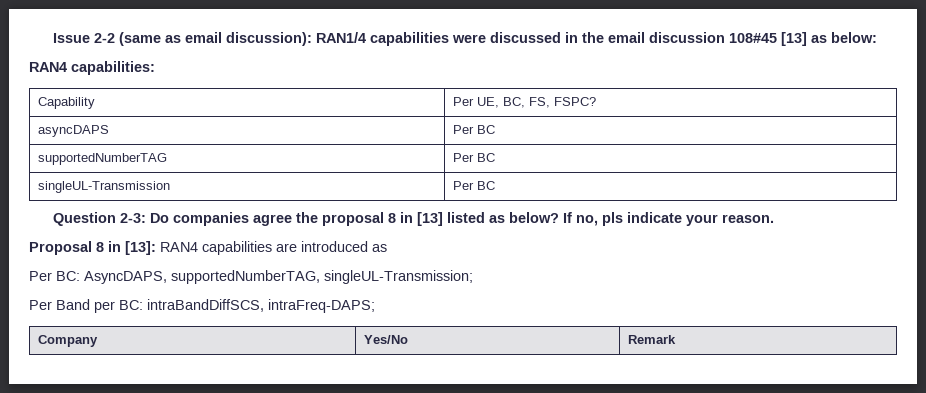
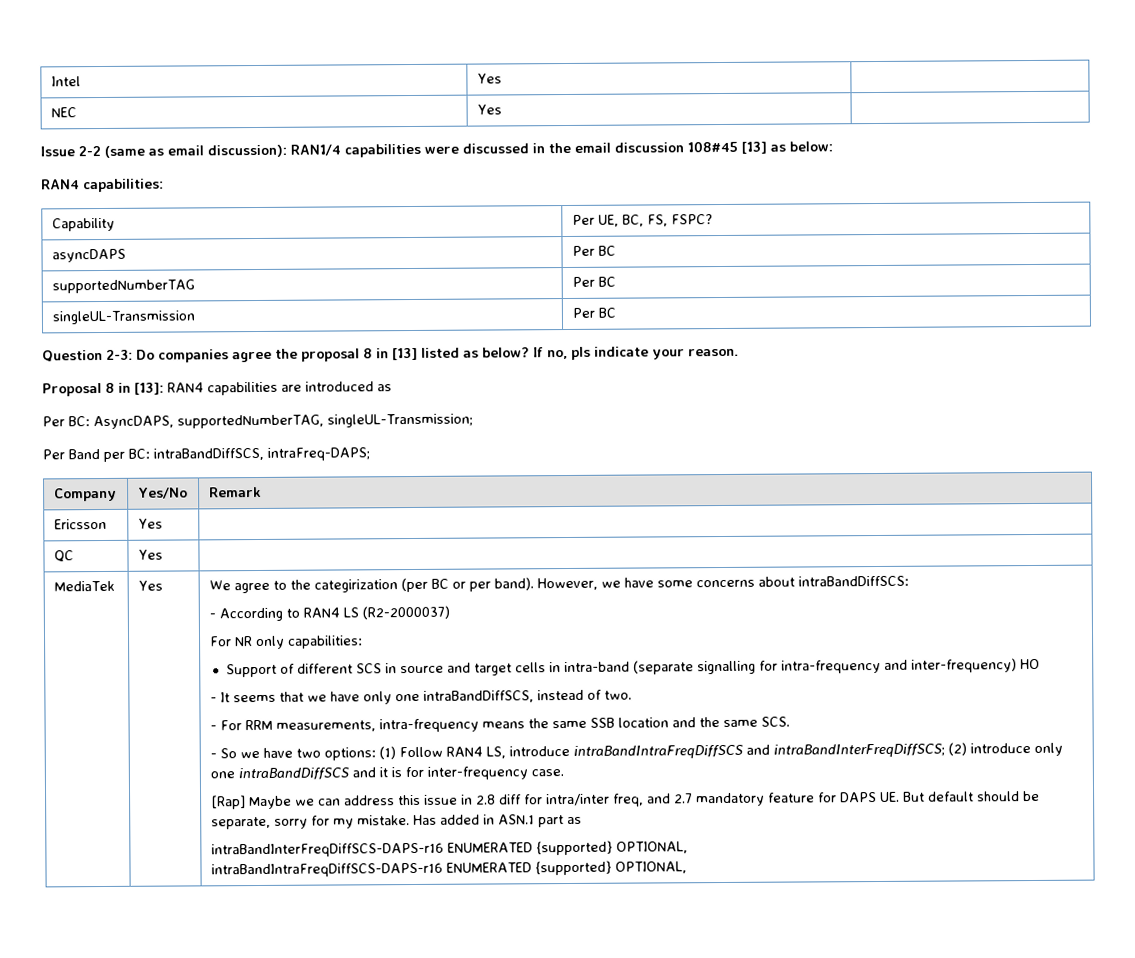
+ Intel | Yes |
+ NEC | Yes |
+ Ericsson | Yes |
+ QC | Yes |
+ MediaTek | Yes | We agree to the categirization (per BC or per band). However, we have some concerns about intraBandDiffSCS:
+ - According to RAN4 LS (R2-2000037)
+ For NR only capabilities:
+ Support of different SCS in source and target cells in intra-band (separate signalling for intra-frequency and inter-frequency) HO
+ - It seems that we have only one intraBandDiffSCS, instead of two.
+ - For RRM measurements, intra-frequency means the same SSB location and the same SCS.
+ - So we have two options: (1) Follow RAN4 LS, introduce intraBandIntraFreqDiffSCS and intraBandInterFreqDiffSCS; (2) introduce only one intraBandDiffSCS and it is for inter-frequency case.
+ [Rap] Maybe we can address this issue in 2.8 diff for intra/inter freq, and 2.7 mandatory feature for DAPS UE. But default should be separate, sorry for my mistake. Has added in ASN.1 part as
+ intraBandInterFreqDiffSCS-DAPS-r16 ENUMERATED {supported} OPTIONAL,
+ intraBandIntraFreqDiffSCS-DAPS-r16 ENUMERATED {supported} OPTIONAL,

